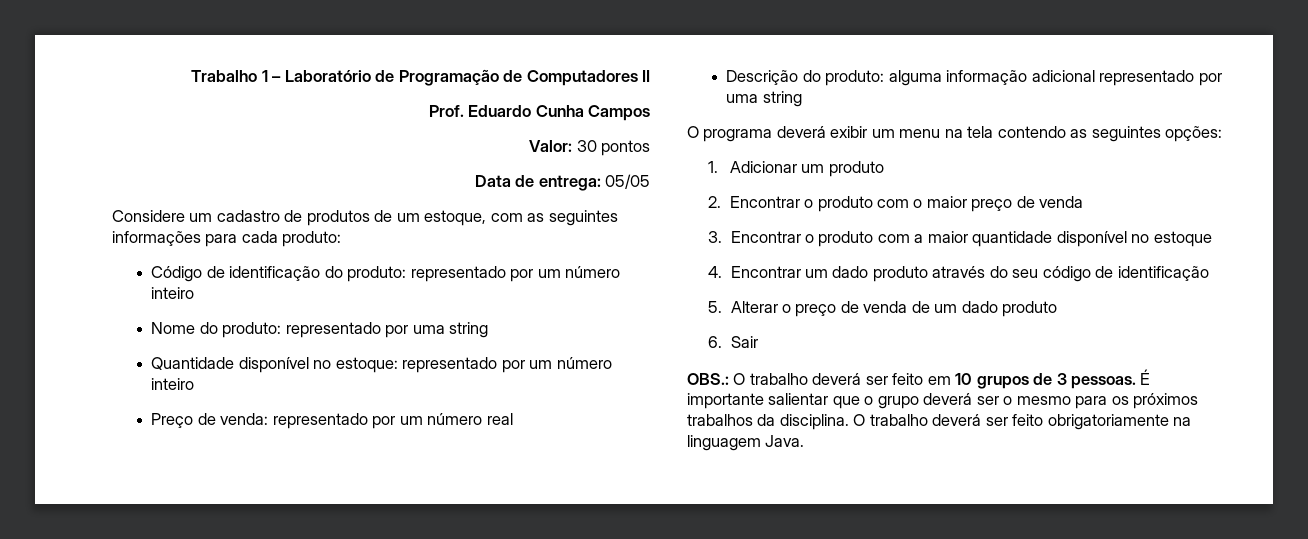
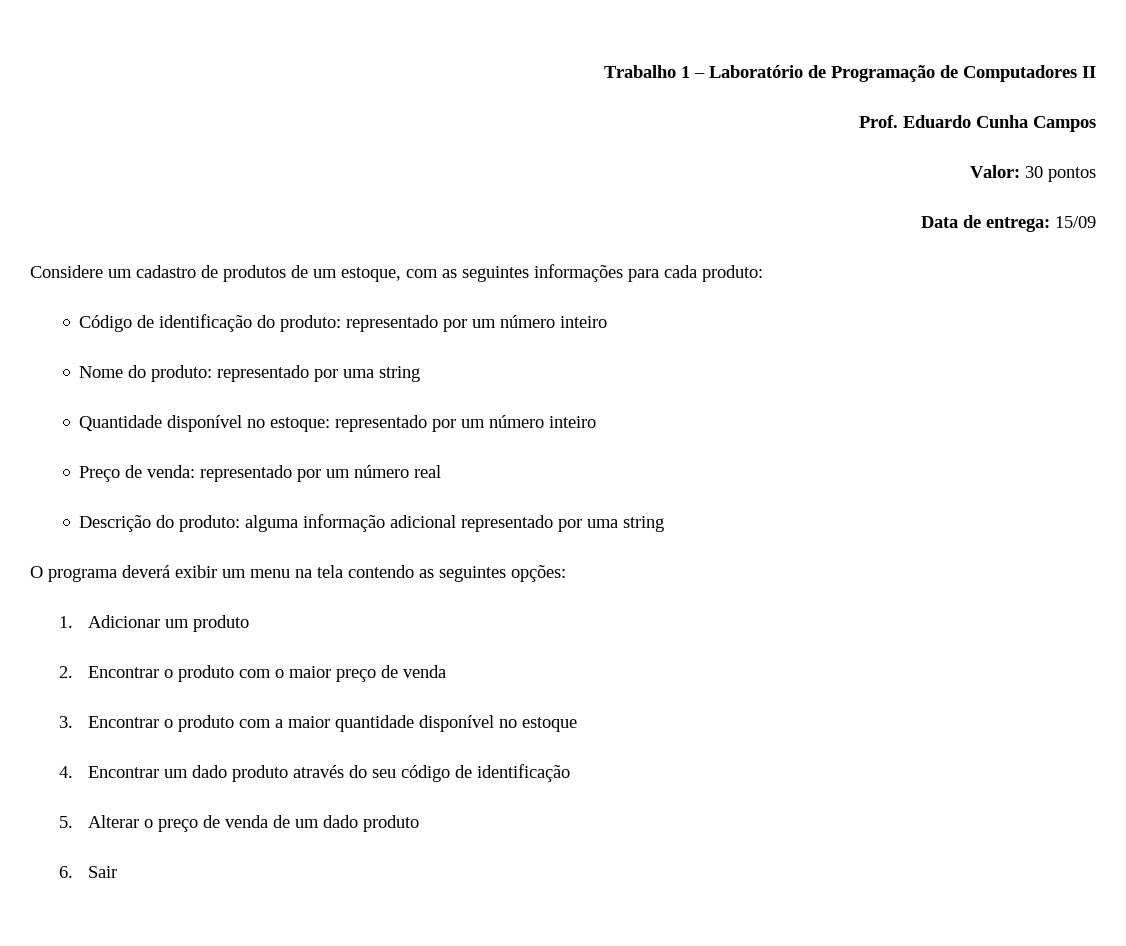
- Data de entrega: 05/05
+ Data de entrega: 15/09
- OBS.: O trabalho deverá ser feito em 10 grupos de 3 pessoas. É importante salientar que o grupo deverá ser o mesmo para os próximos trabalhos da disciplina. O trabalho deverá ser feito obrigatoriamente na linguagem Java.

